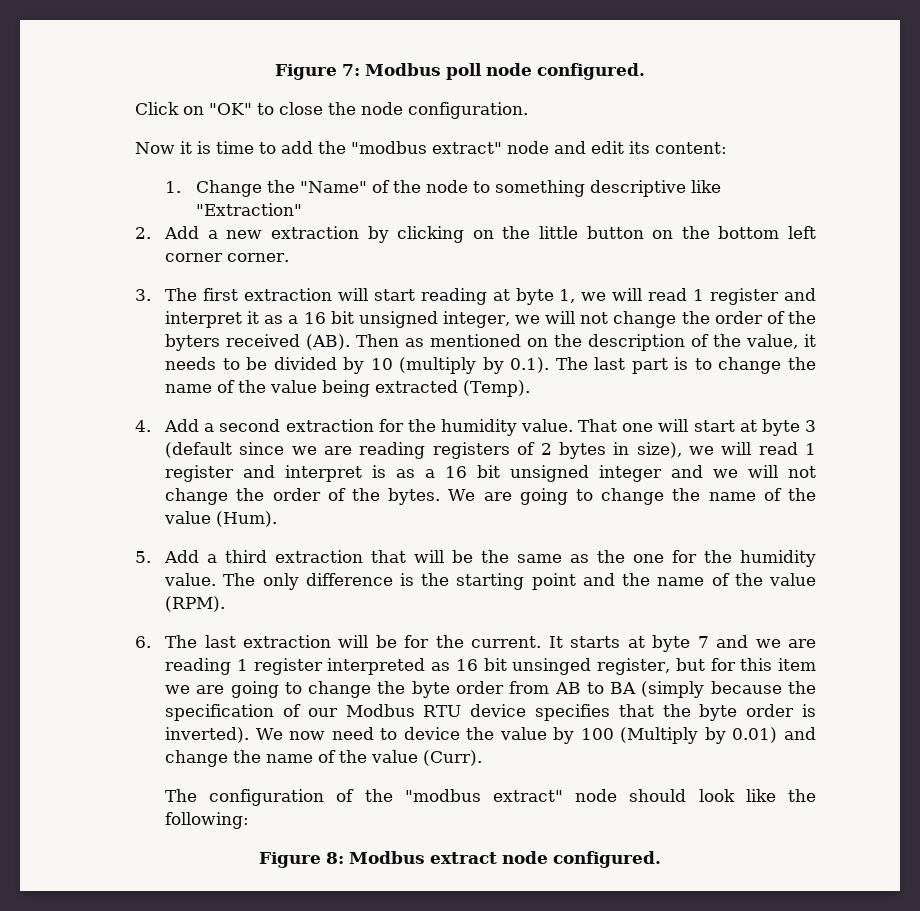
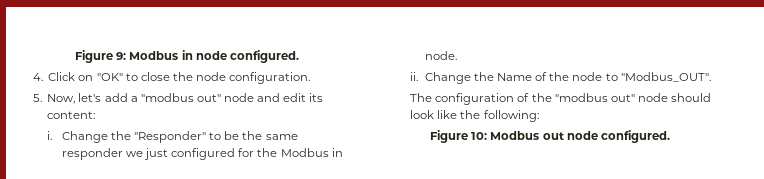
- Figure 7: Modbus poll node configured.
+ Figure 9: Modbus in node configured.
- Click on "OK" to close the node configuration.
+ 4. Click on "OK" to close the node configuration.
- Now it is time to add the "modbus extract" node and edit its content:
+ 5. Now, let's add a "modbus out" node and edit its content:
- 1. Change the "Name" of the node to something descriptive like "Extraction"
- 2. Add a new extraction by clicking on the little button on the bottom left corner corner.
- 3. The first extraction will start reading at byte 1, we will read 1 register and interpret it as a 16 bit unsigned integer, we will not change the order of the byters received (AB). Then as mentioned on the description of the value, it needs to be divided by 10 (multiply by 0.1). The last part is to change the name of the value being extracted (Temp).
- 4. Add a second extraction for the humidity value. That one will start at byte 3 (default since we are reading registers of 2 bytes in size), we will read 1 register and interpret is as a 16 bit unsigned integer and we will not change the order of the bytes. We are going to change the name of the value (Hum).
- 5. Add a third extraction that will be the same as the one for the humidity value. The only difference is the starting point and the name of the value (RPM).
- 6. The last extraction will be for the current. It starts at byte 7 and we are reading 1 register interpreted as 16 bit unsinged register, but for this item we are going to change the byte order from AB to BA (simply because the specification of our Modbus RTU device specifies that the byte order is inverted). We now need to device the value by 100 (Multiply by 0.01) and change the name of the value (Curr).
+ i. Change the "Responder" to be the same responder we just configured for the Modbus in node.
+ ii. Change the Name of the node to "Modbus_OUT".
- The configuration of the "modbus extract" node should look like the following:
+ The configuration of the "modbus out" node should look like the following:
- Figure 8: Modbus extract node configured.
+ Figure 10: Modbus out node configured.

